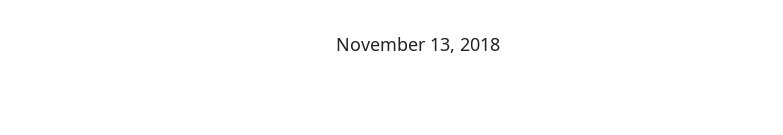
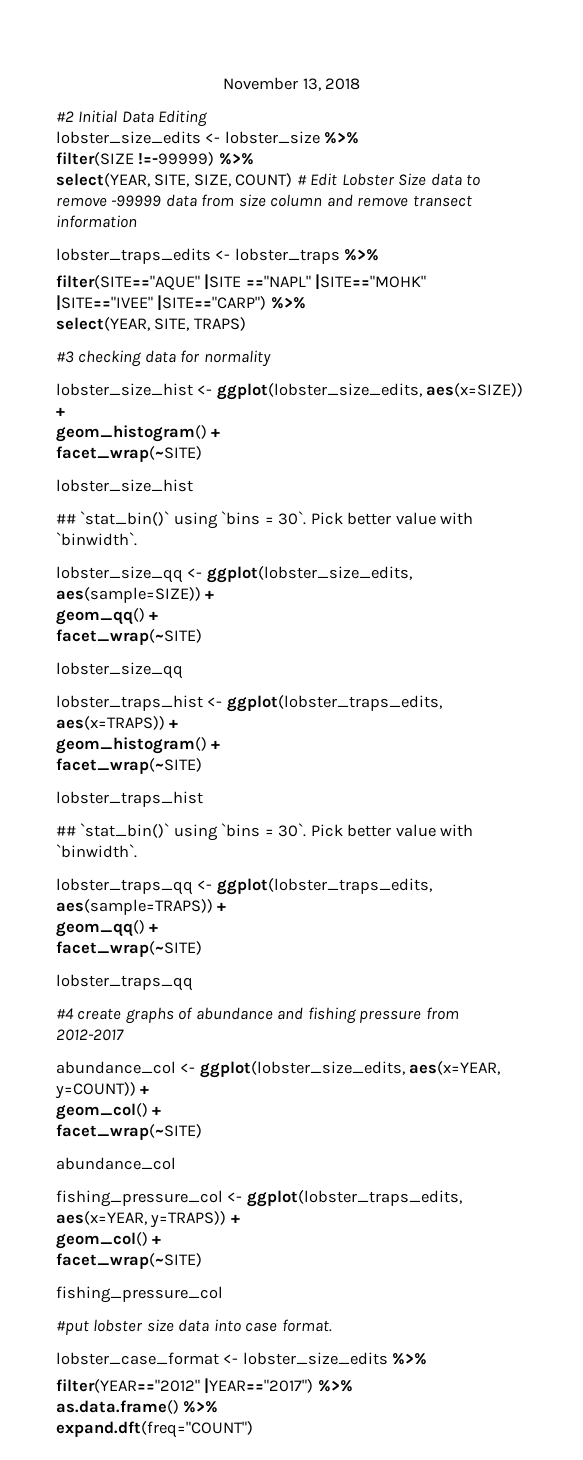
+ #2 Initial Data Editing
+ lobster_size_edits <- lobster_size %>%
+ filter(SIZE !=-99999) %>%
+ select(YEAR, SITE, SIZE, COUNT) # Edit Lobster Size data to remove -99999 data from size column and remove transect information
+ lobster_traps_edits <- lobster_traps %>%
+ filter(SITE=="AQUE" |SITE =="NAPL" |SITE=="MOHK" |SITE=="IVEE" |SITE=="CARP") %>%
+ select(YEAR, SITE, TRAPS)
+ #3 checking data for normality
+ lobster_size_hist <- ggplot(lobster_size_edits, aes(x=SIZE)) +
+ geom_histogram() +
+ facet_wrap(~SITE)
+ lobster_size_hist
+ ## `stat_bin()` using `bins = 30`. Pick better value with `binwidth`.
+ lobster_size_qq <- ggplot(lobster_size_edits, aes(sample=SIZE)) +
+ geom_qq() +
+ facet_wrap(~SITE)
+ lobster_size_qq
+ lobster_traps_hist <- ggplot(lobster_traps_edits, aes(x=TRAPS)) +
+ geom_histogram() +
+ facet_wrap(~SITE)
+ lobster_traps_hist
+ ## `stat_bin()` using `bins = 30`. Pick better value with `binwidth`.
+ lobster_traps_qq <- ggplot(lobster_traps_edits, aes(sample=TRAPS)) +
+ geom_qq() +
+ facet_wrap(~SITE)
+ lobster_traps_qq
+ #4 create graphs of abundance and fishing pressure from 2012-2017
+ abundance_col <- ggplot(lobster_size_edits, aes(x=YEAR, y=COUNT)) +
+ geom_col() +
+ facet_wrap(~SITE)
+ abundance_col
+ fishing_pressure_col <- ggplot(lobster_traps_edits, aes(x=YEAR, y=TRAPS)) +
+ geom_col() +
+ facet_wrap(~SITE)
+ fishing_pressure_col
+ #put lobster size data into case format.
+ lobster_case_format <- lobster_size_edits %>%
+ filter(YEAR=="2012" |YEAR=="2017") %>%
+ as.data.frame() %>%
+ expand.dft(freq="COUNT")

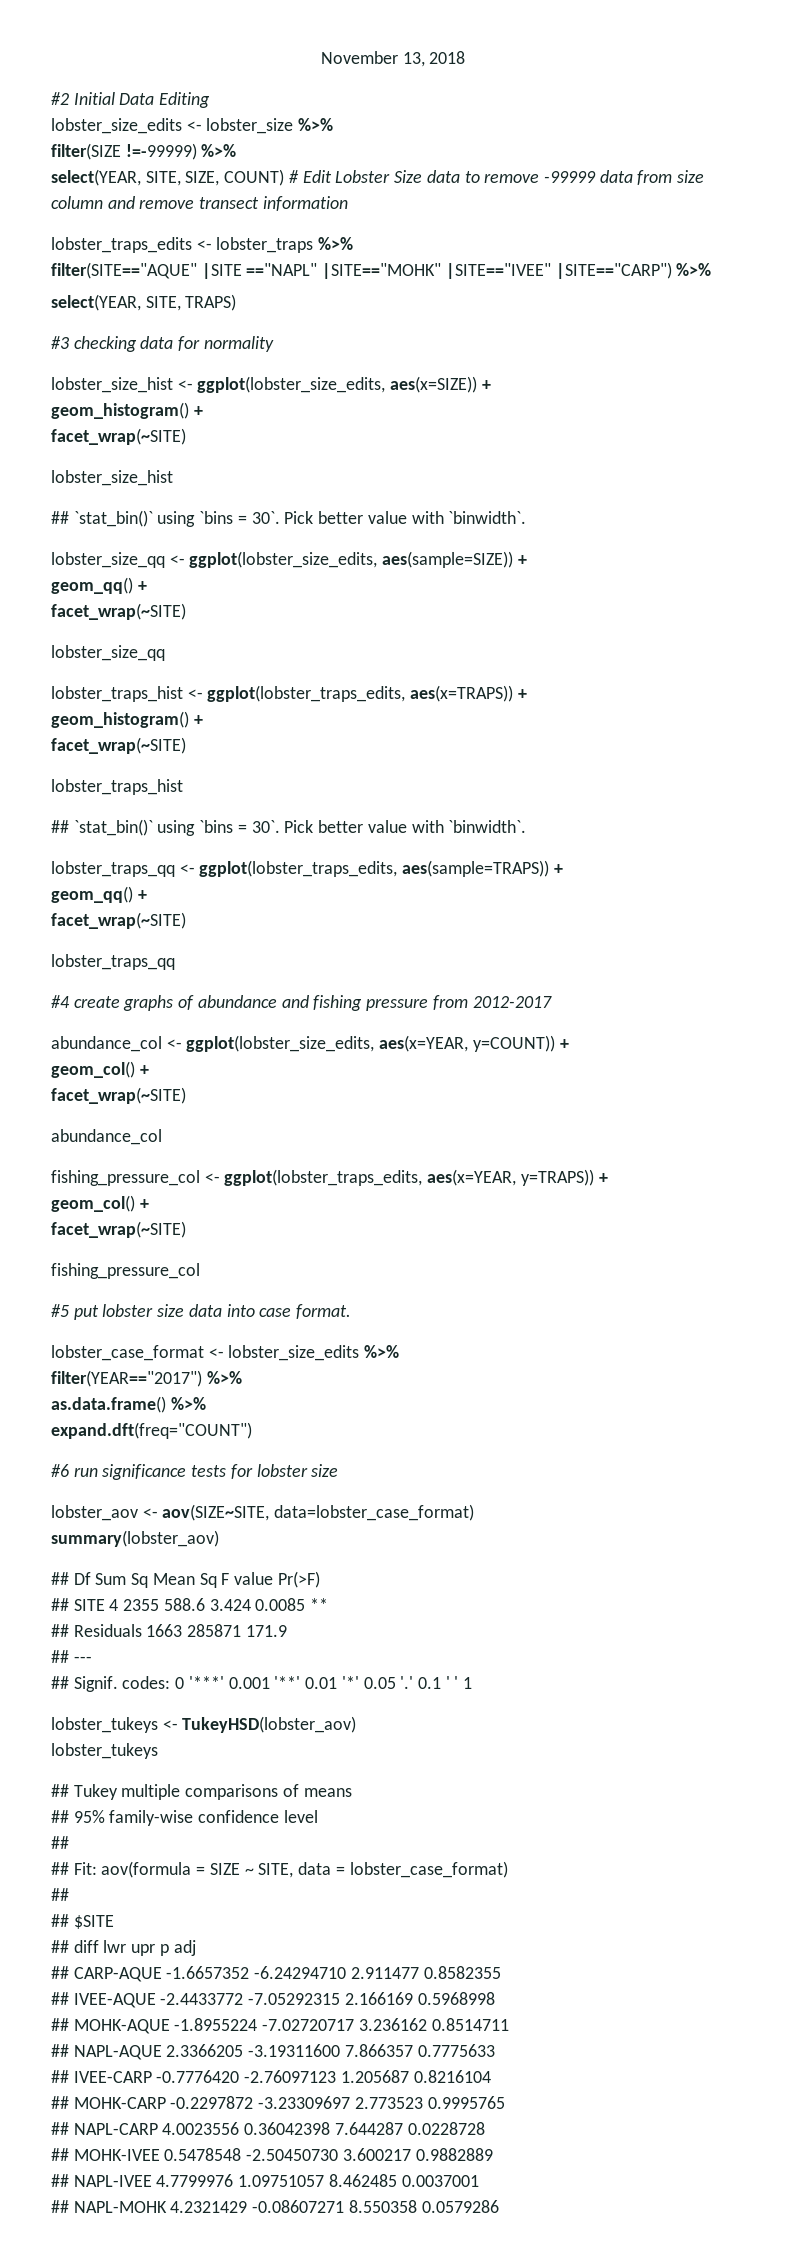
- #put lobster size data into case format.
+ #5 put lobster size data into case format.
- filter(YEAR=="2012" |YEAR=="2017") %>%
+ filter(YEAR=="2017") %>%
+ #6 run significance tests for lobster size
+ lobster_aov <- aov(SIZE~SITE, data=lobster_case_format)
+ summary(lobster_aov)
+ ## Df Sum Sq Mean Sq F value Pr(>F)
+ ## SITE 4 2355 588.6 3.424 0.0085 **
+ ## Residuals 1663 285871 171.9
+ ## ---
+ ## Signif. codes: 0 '***' 0.001 '**' 0.01 '*' 0.05 '.' 0.1 ' ' 1
+ lobster_tukeys <- TukeyHSD(lobster_aov)
+ lobster_tukeys
+ ## Tukey multiple comparisons of means
+ ## 95% family-wise confidence level
+ ##
+ ## Fit: aov(formula = SIZE ~ SITE, data = lobster_case_format)
+ ##
+ ## $SITE
+ ## diff lwr upr p adj
+ ## CARP-AQUE -1.6657352 -6.24294710 2.911477 0.8582355
+ ## IVEE-AQUE -2.4433772 -7.05292315 2.166169 0.5968998
+ ## MOHK-AQUE -1.8955224 -7.02720717 3.236162 0.8514711
+ ## NAPL-AQUE 2.3366205 -3.19311600 7.866357 0.7775633
+ ## IVEE-CARP -0.7776420 -2.76097123 1.205687 0.8216104
+ ## MOHK-CARP -0.2297872 -3.23309697 2.773523 0.9995765
+ ## NAPL-CARP 4.0023556 0.36042398 7.644287 0.0228728
+ ## MOHK-IVEE 0.5478548 -2.50450730 3.600217 0.9882889
+ ## NAPL-IVEE 4.7799976 1.09751057 8.462485 0.0037001
+ ## NAPL-MOHK 4.2321429 -0.08607271 8.550358 0.0579286

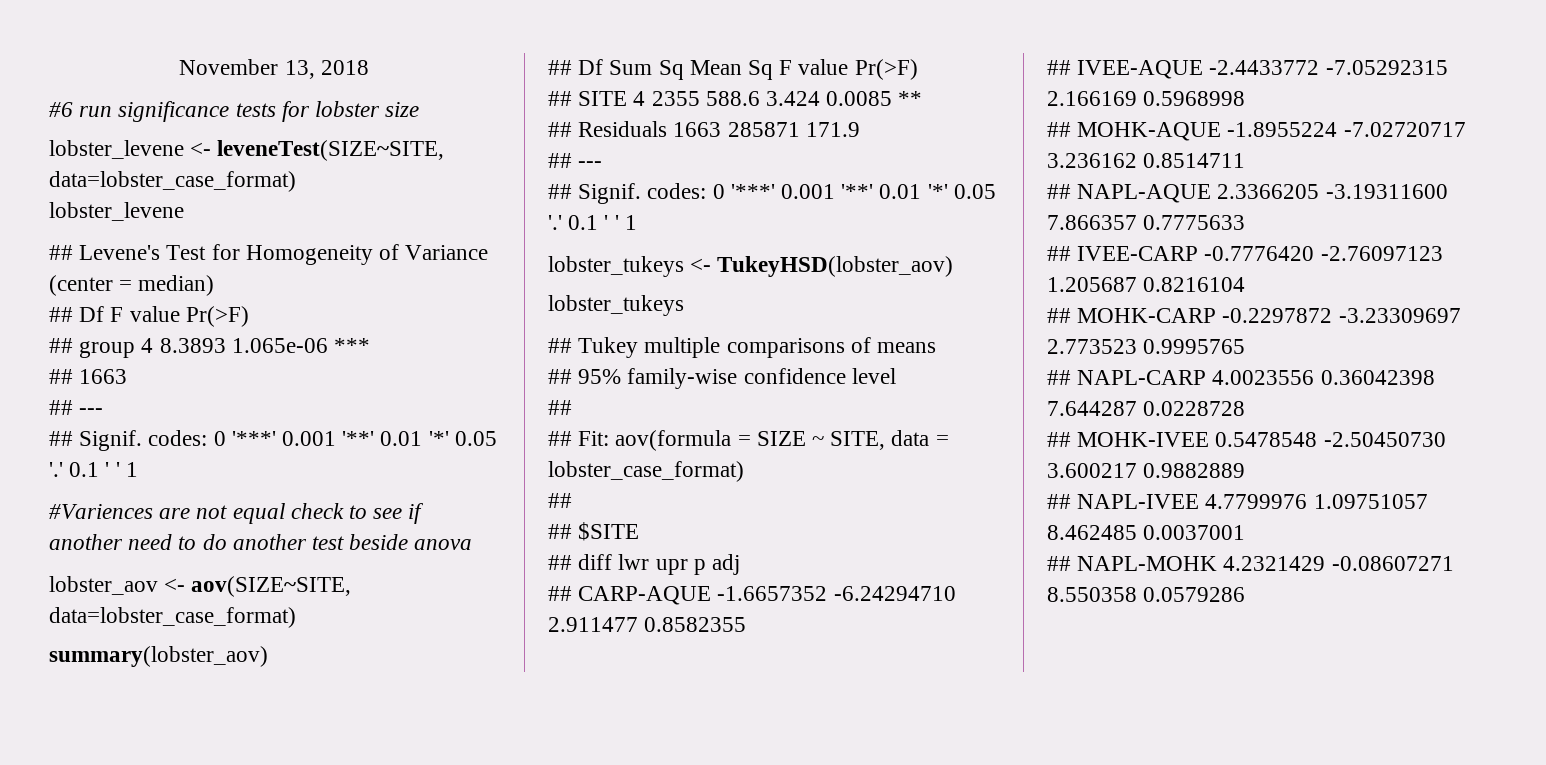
- #2 Initial Data Editing
- lobster_size_edits <- lobster_size %>%
- filter(SIZE !=-99999) %>%
- select(YEAR, SITE, SIZE, COUNT) # Edit Lobster Size data to remove -99999 data from size column and remove transect information
- lobster_traps_edits <- lobster_traps %>%
- filter(SITE=="AQUE" |SITE =="NAPL" |SITE=="MOHK" |SITE=="IVEE" |SITE=="CARP") %>%
- select(YEAR, SITE, TRAPS)
- #3 checking data for normality
- lobster_size_hist <- ggplot(lobster_size_edits, aes(x=SIZE)) +
- geom_histogram() +
- facet_wrap(~SITE)
- lobster_size_hist
- ## `stat_bin()` using `bins = 30`. Pick better value with `binwidth`.
- lobster_size_qq <- ggplot(lobster_size_edits, aes(sample=SIZE)) +
- geom_qq() +
- facet_wrap(~SITE)
- lobster_size_qq
- lobster_traps_hist <- ggplot(lobster_traps_edits, aes(x=TRAPS)) +
- geom_histogram() +
- facet_wrap(~SITE)
- lobster_traps_hist
- ## `stat_bin()` using `bins = 30`. Pick better value with `binwidth`.
- lobster_traps_qq <- ggplot(lobster_traps_edits, aes(sample=TRAPS)) +
- geom_qq() +
- facet_wrap(~SITE)
- lobster_traps_qq
- #4 create graphs of abundance and fishing pressure from 2012-2017
- abundance_col <- ggplot(lobster_size_edits, aes(x=YEAR, y=COUNT)) +
- geom_col() +
- facet_wrap(~SITE)
- abundance_col
- fishing_pressure_col <- ggplot(lobster_traps_edits, aes(x=YEAR, y=TRAPS)) +
- geom_col() +
- facet_wrap(~SITE)
- fishing_pressure_col
- #5 put lobster size data into case format.
- lobster_case_format <- lobster_size_edits %>%
- filter(YEAR=="2017") %>%
- as.data.frame() %>%
- expand.dft(freq="COUNT")
+ lobster_levene <- leveneTest(SIZE~SITE, data=lobster_case_format)
+ lobster_levene
+ ## Levene's Test for Homogeneity of Variance (center = median)
+ ## Df F value Pr(>F)
+ ## group 4 8.3893 1.065e-06 ***
+ ## 1663
+ ## ---
+ ## Signif. codes: 0 '***' 0.001 '**' 0.01 '*' 0.05 '.' 0.1 ' ' 1
+ #Variences are not equal check to see if another need to do another test beside anova

